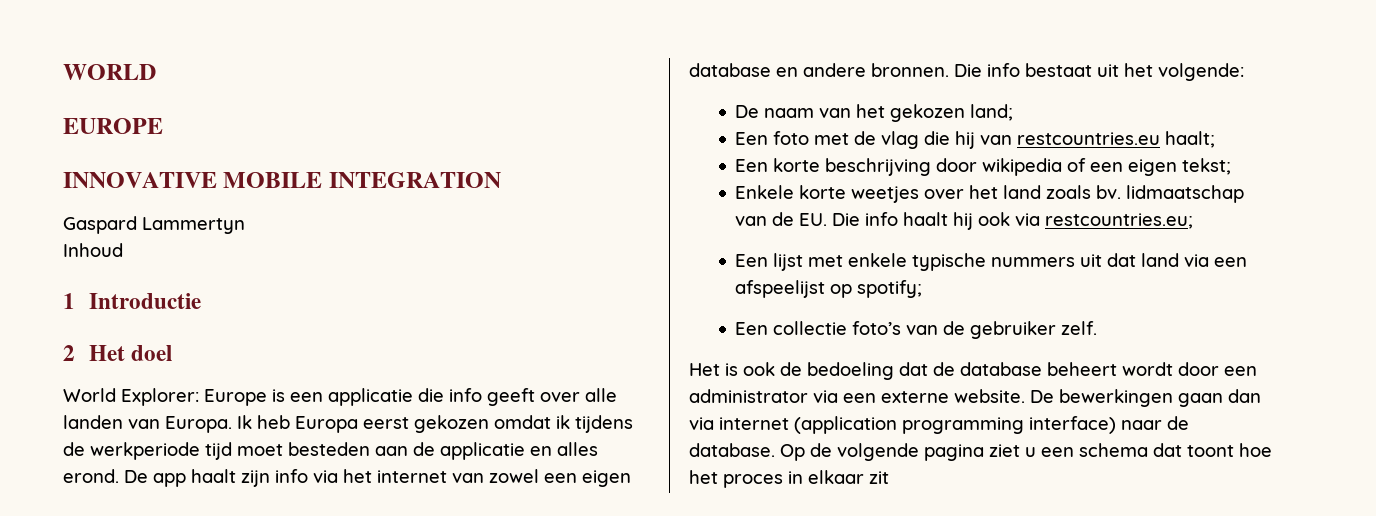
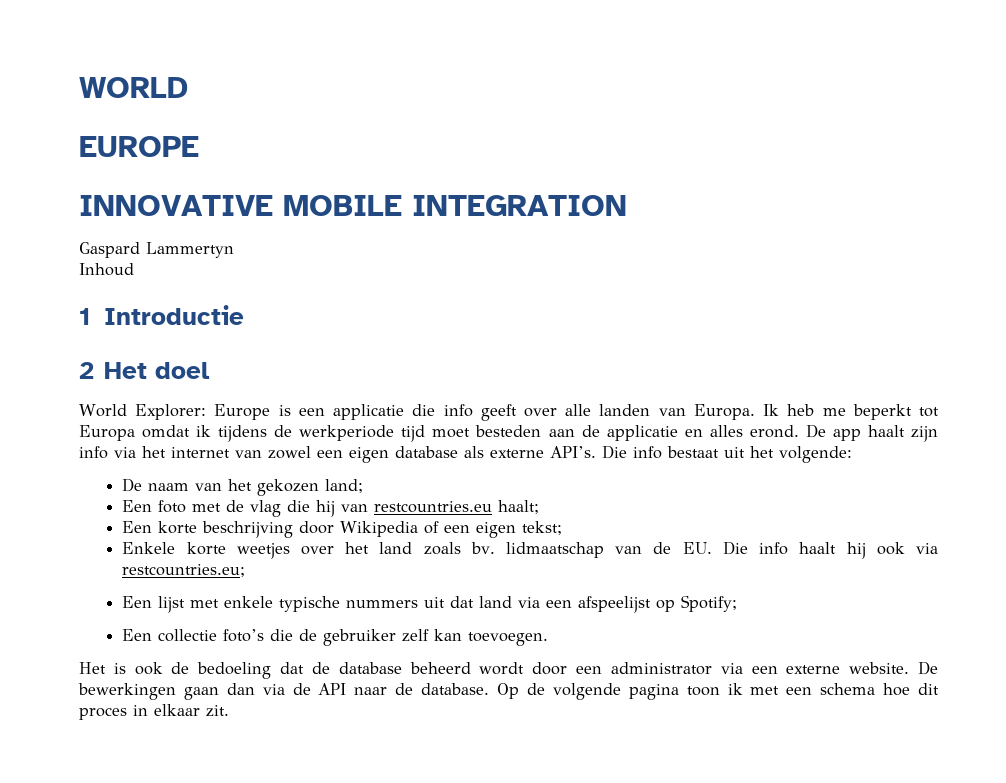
- Ik heb Europa eerst gekozen omdat ik tijdens de werkperiode tijd moet besteden aan de applicatie en alles erond.
+ Ik heb me beperkt tot Europa omdat ik tijdens de werkperiode tijd moet besteden aan de applicatie en alles erond.
- De app haalt zijn info via het internet van zowel een eigen database en andere bronnen.
+ De app haalt zijn info via het internet van zowel een eigen database als externe API’s.
- Een korte beschrijving door wikipedia of een eigen tekst;
+ Een korte beschrijving door Wikipedia of een eigen tekst;
- Een lijst met enkele typische nummers uit dat land via een afspeelijst op spotify;
+ Een lijst met enkele typische nummers uit dat land via een afspeelijst op Spotify;
- Een collectie foto’s van de gebruiker zelf.
+ Een collectie foto’s die de gebruiker zelf kan toevoegen.
- Het is ook de bedoeling dat de database beheert wordt door een administrator via een externe website.
+ Het is ook de bedoeling dat de database beheerd wordt door een administrator via een externe website.
- De bewerkingen gaan dan via internet (application programming interface) naar de database.
+ De bewerkingen gaan dan via de API naar de database.
- Op de volgende pagina ziet u een schema dat toont hoe het proces in elkaar zit
+ Op de volgende pagina toon ik met een schema hoe dit proces in elkaar zit.

